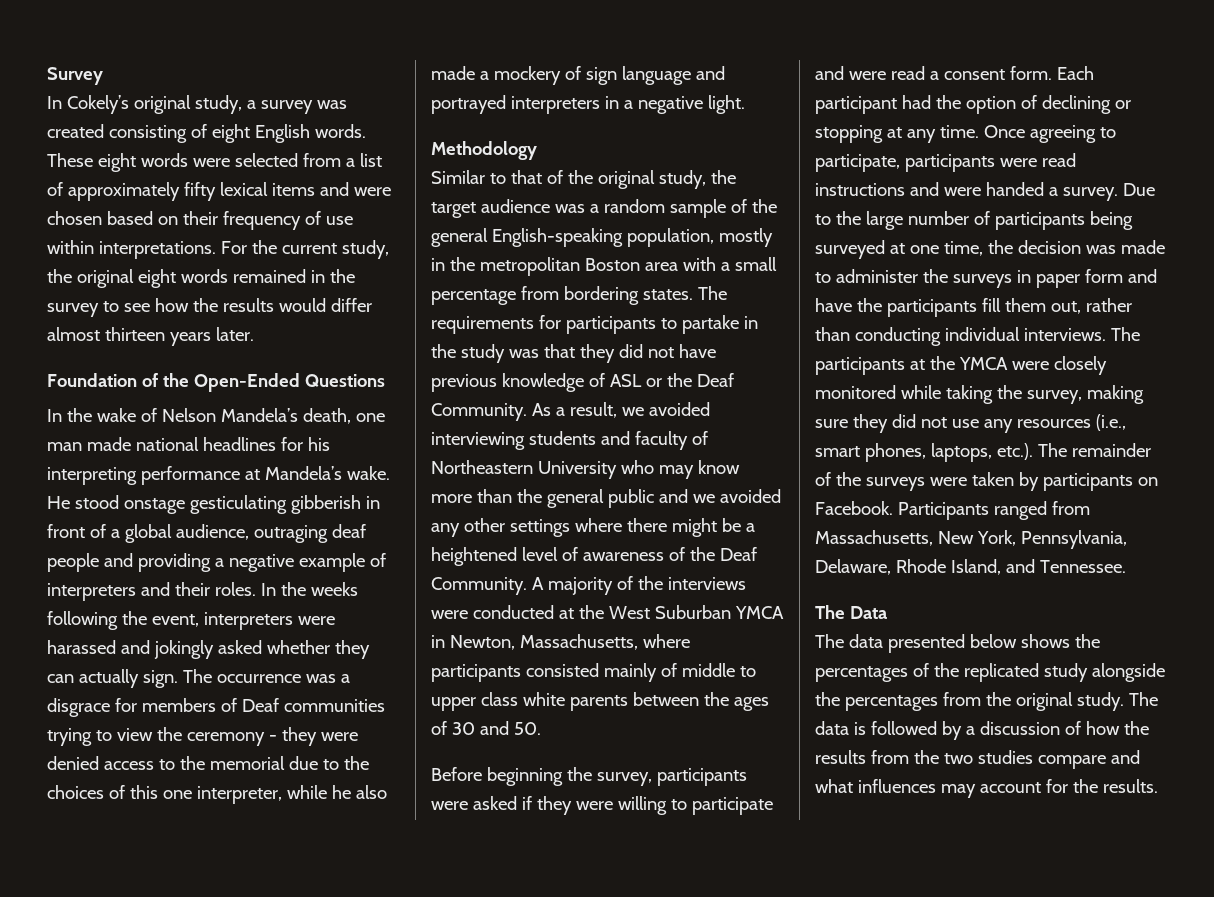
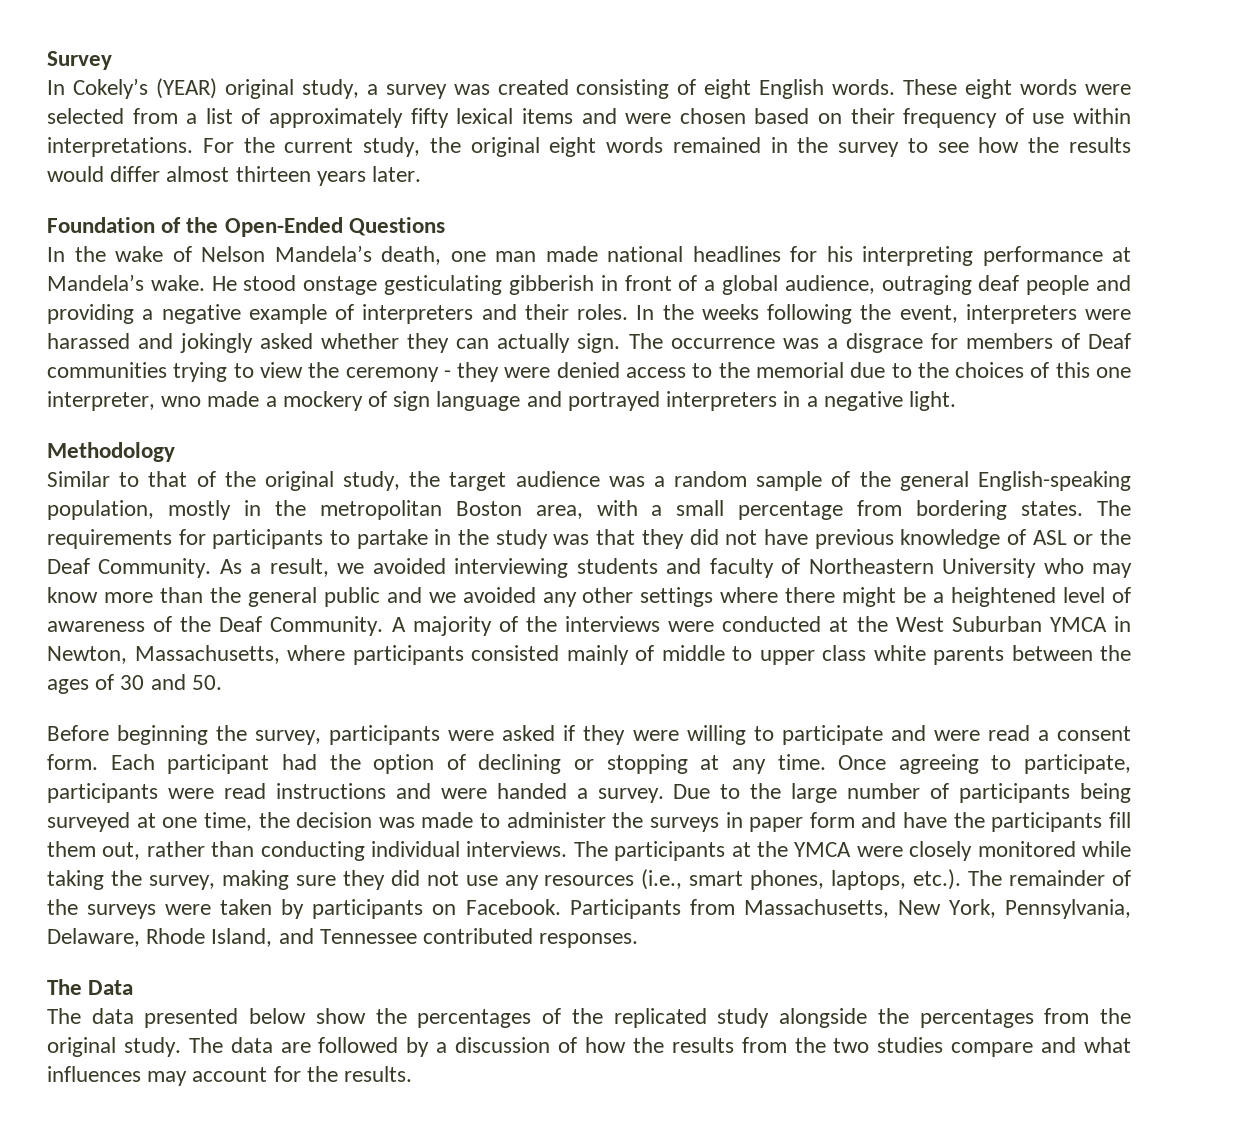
- In Cokely’s original study, a survey was created consisting of eight English words.
+ In Cokely’s (YEAR) original study, a survey was created consisting of eight English words.
- The occurrence was a disgrace for members of Deaf communities trying to view the ceremony - they were denied access to the memorial due to the choices of this one interpreter, while he also made a mockery of sign language and portrayed interpreters in a negative light.
+ The occurrence was a disgrace for members of Deaf communities trying to view the ceremony - they were denied access to the memorial due to the choices of this one interpreter, wno made a mockery of sign language and portrayed interpreters in a negative light.
- Similar to that of the original study, the target audience was a random sample of the general English-speaking population, mostly in the metropolitan Boston area with a small percentage from bordering states.
+ Similar to that of the original study, the target audience was a random sample of the general English-speaking population, mostly in the metropolitan Boston area, with a small percentage from bordering states.
- Participants ranged from Massachusetts, New York, Pennsylvania, Delaware, Rhode Island, and Tennessee.
+ Participants from Massachusetts, New York, Pennsylvania, Delaware, Rhode Island, and Tennessee contributed responses.
- The data presented below shows the percentages of the replicated study alongside the percentages from the original study.
+ The data presented below show the percentages of the replicated study alongside the percentages from the original study.
- The data is followed by a discussion of how the results from the two studies compare and what influences may account for the results.
+ The data are followed by a discussion of how the results from the two studies compare and what influences may account for the results.

